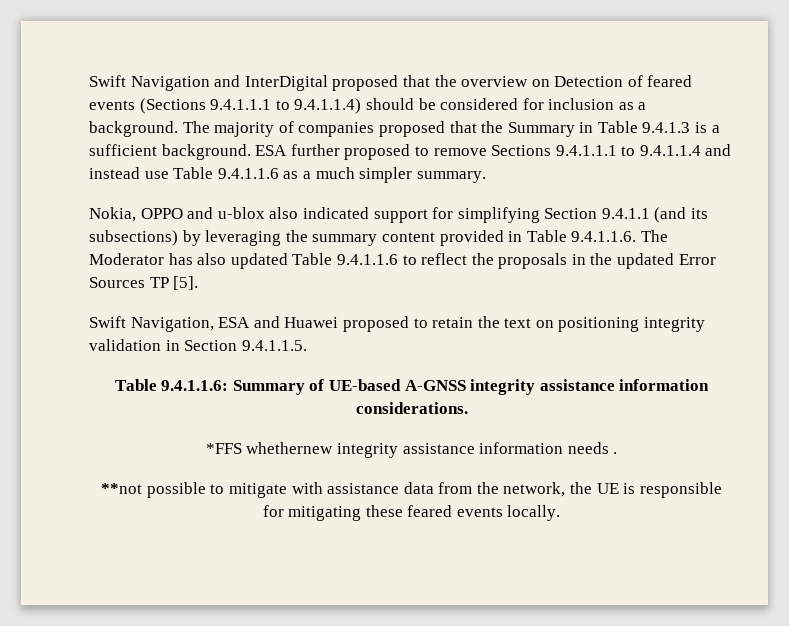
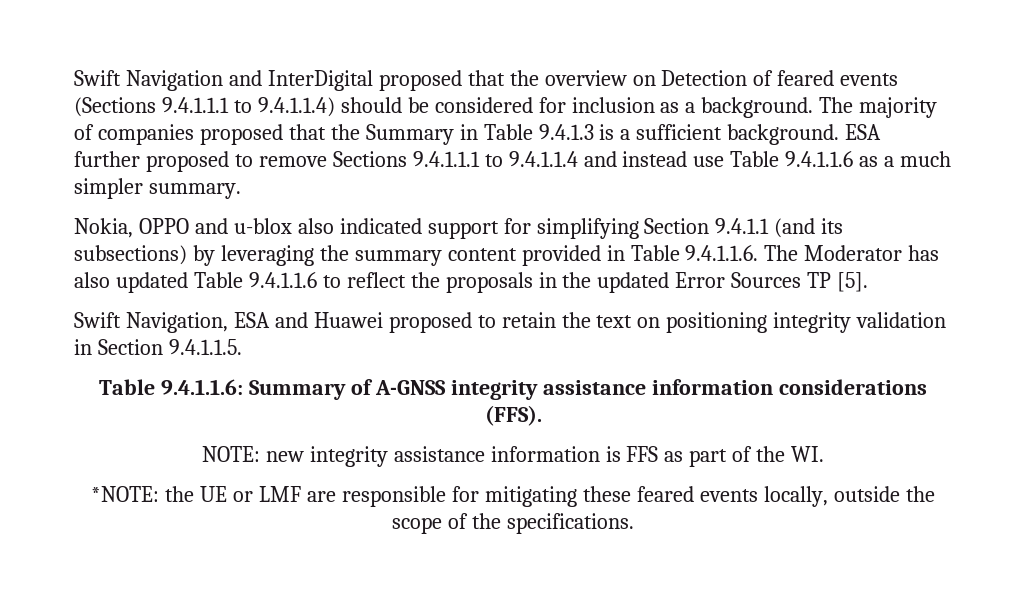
- Table 9.4.1.1.6: Summary of UE-based A-GNSS integrity assistance information considerations.
- *FFS whethernew integrity assistance information needs .
- **not possible to mitigate with assistance data from the network, the UE is responsible for mitigating these feared events locally.
+ Table 9.4.1.1.6: Summary of A-GNSS integrity assistance information considerations (FFS).
+ NOTE: new integrity assistance information is FFS as part of the WI.
+ *NOTE: the UE or LMF are responsible for mitigating these feared events locally, outside the scope of the specifications.

